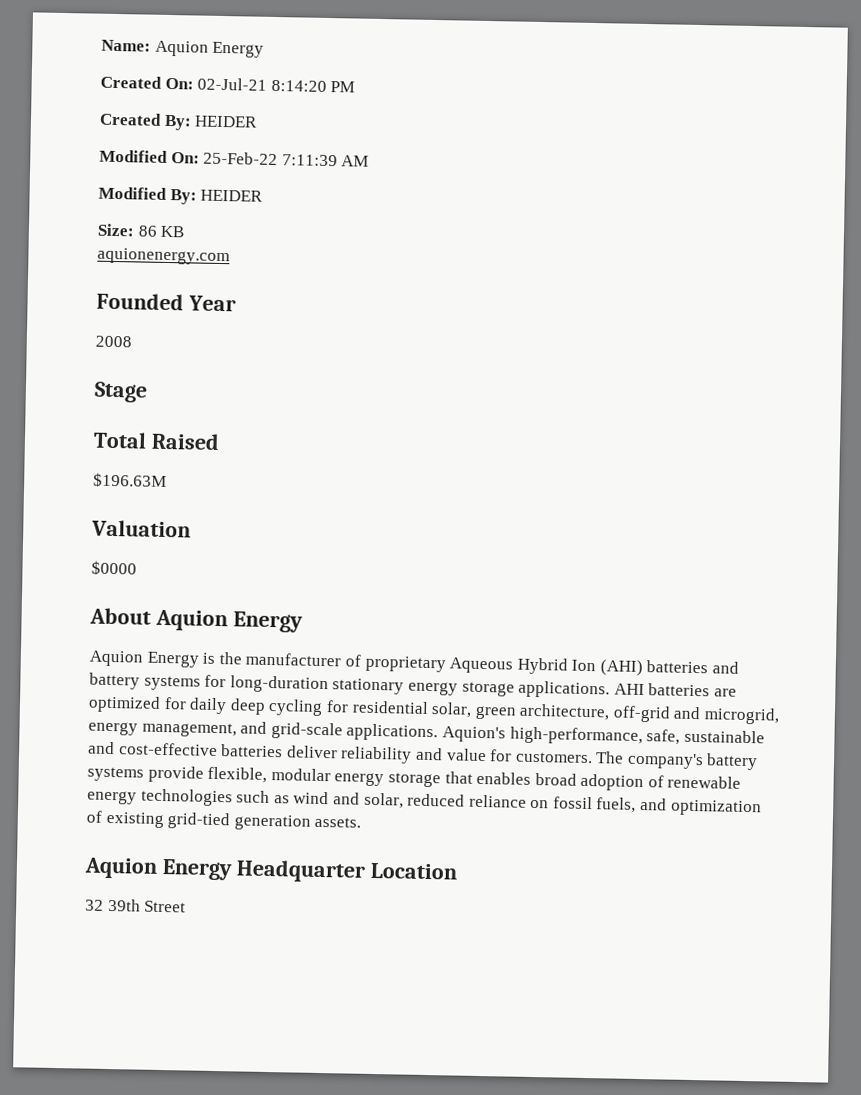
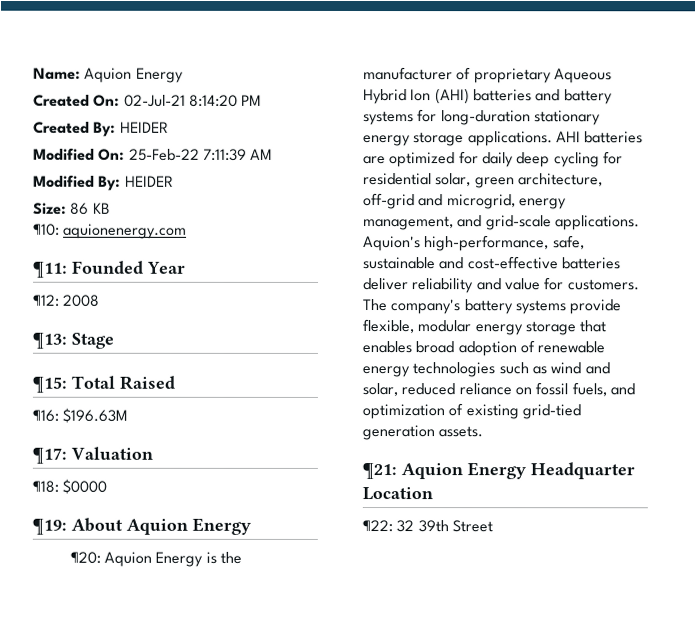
- aquionenergy.com
+ ¶10: aquionenergy.com
- Founded Year
+ ¶11: Founded Year
- 2008
+ ¶12: 2008
- Stage
+ ¶13: Stage
- Total Raised
+ ¶15: Total Raised
- $196.63M
+ ¶16: $196.63M
- Valuation
+ ¶17: Valuation
- $0000
+ ¶18: $0000
- About Aquion Energy
+ ¶19: About Aquion Energy
- Aquion Energy is the manufacturer of proprietary Aqueous Hybrid Ion (AHI) batteries and battery systems for long-duration stationary energy storage applications.
+ ¶20: Aquion Energy is the manufacturer of proprietary Aqueous Hybrid Ion (AHI) batteries and battery systems for long-duration stationary energy storage applications.
- Aquion Energy Headquarter Location
+ ¶21: Aquion Energy Headquarter Location
- 32 39th Street
+ ¶22: 32 39th Street

